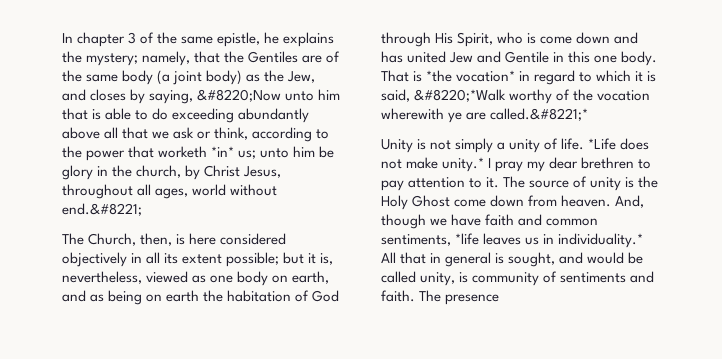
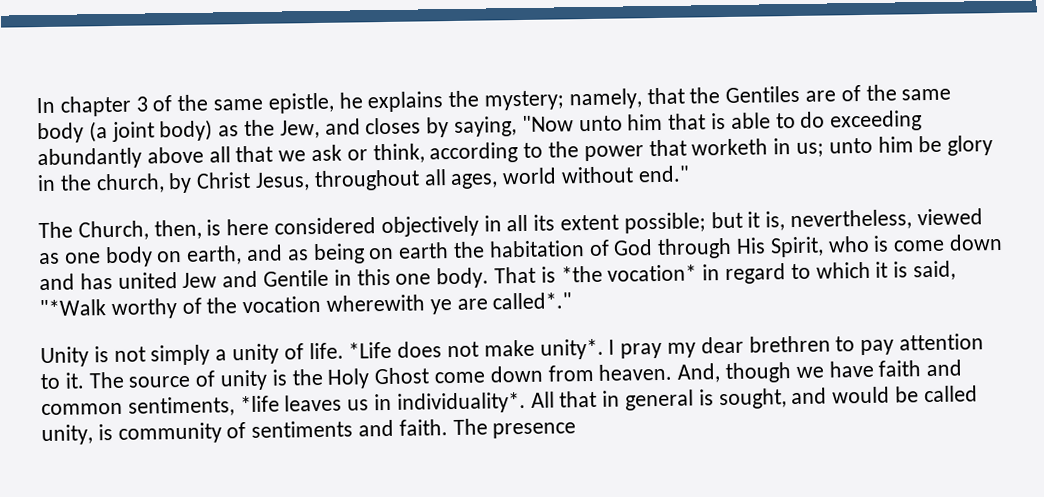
- namely, that the Gentiles are of the same body (a joint body) as the Jew, and closes by saying, &#8220;Now unto him that is able to do exceeding abundantly above all that we ask or think, according to the power that worketh *in* us;
+ namely, that the Gentiles are of the same body (a joint body) as the Jew, and closes by saying, "Now unto him that is able to do exceeding abundantly above all that we ask or think, according to the power that worketh in us;
- unto him be glory in the church, by Christ Jesus, throughout all ages, world without end.&#8221;
+ unto him be glory in the church, by Christ Jesus, throughout all ages, world without end."
- That is *the vocation* in regard to which it is said, &#8220;*Walk worthy of the vocation wherewith ye are called.&#8221;*
+ That is *the vocation* in regard to which it is said, "*Walk worthy of the vocation wherewith ye are called*."
- *Life does not make unity.* I pray my dear brethren to pay attention to it.
+ *Life does not make unity*. I pray my dear brethren to pay attention to it.
- And, though we have faith and common sentiments, *life leaves us in individuality.* All that in general is sought, and would be called unity, is community of sentiments and faith.
+ And, though we have faith and common sentiments, *life leaves us in individuality*. All that in general is sought, and would be called unity, is community of sentiments and faith.

